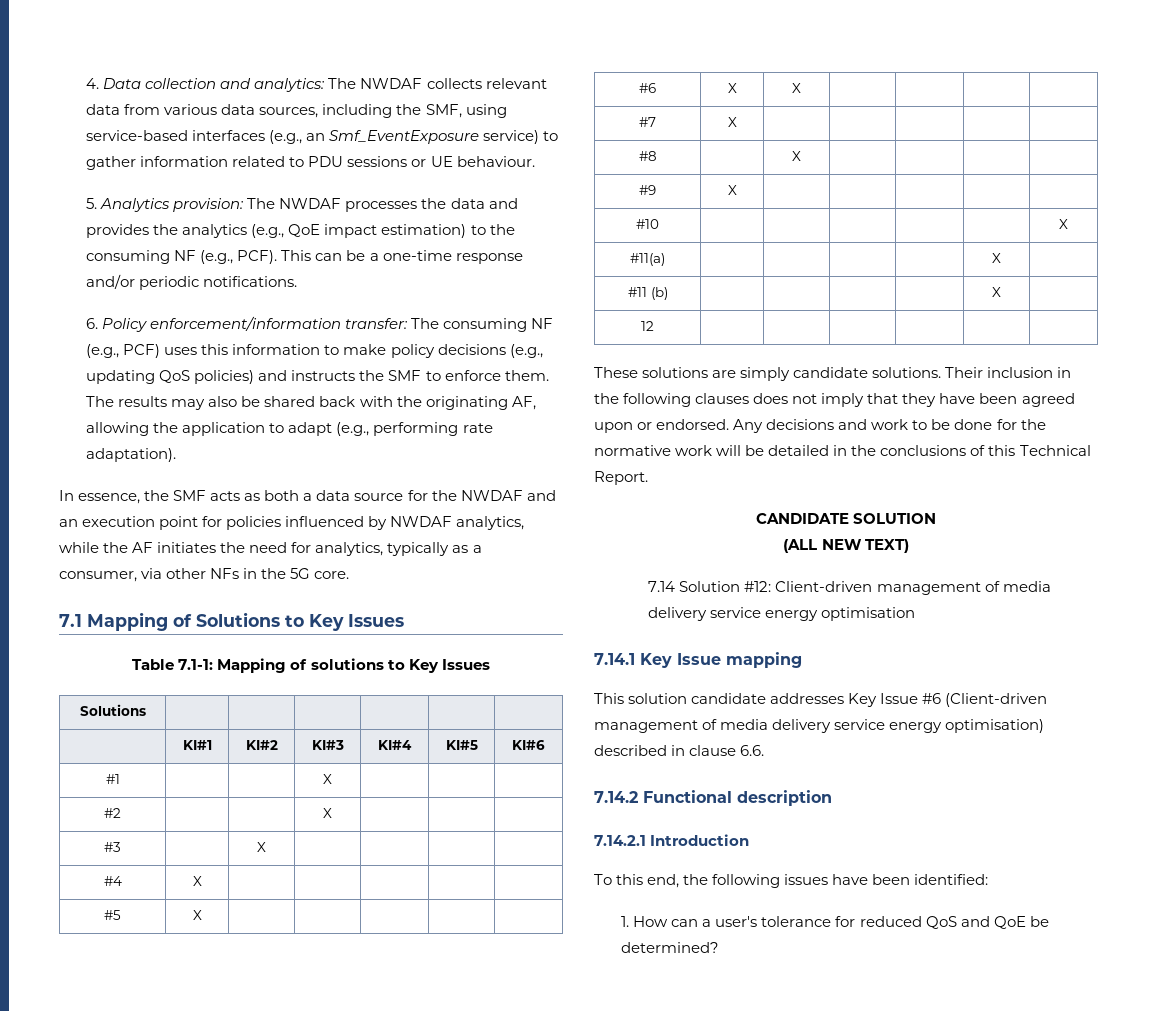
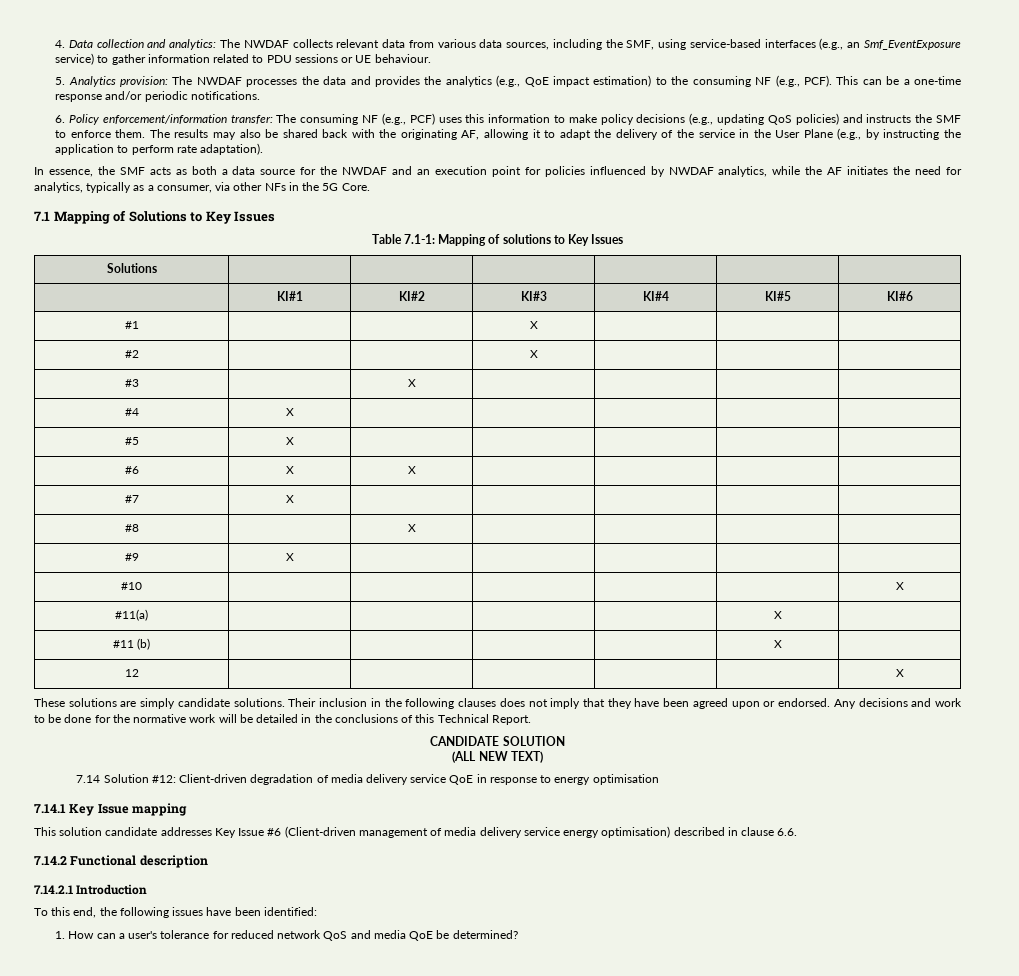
- The results may also be shared back with the originating AF, allowing the application to adapt (e.g., performing rate adaptation).
+ The results may also be shared back with the originating AF, allowing it to adapt the delivery of the service in the User Plane (e.g., by instructing the application to perform rate adaptation).
- In essence, the SMF acts as both a data source for the NWDAF and an execution point for policies influenced by NWDAF analytics, while the AF initiates the need for analytics, typically as a consumer, via other NFs in the 5G core.
+ In essence, the SMF acts as both a data source for the NWDAF and an execution point for policies influenced by NWDAF analytics, while the AF initiates the need for analytics, typically as a consumer, via other NFs in the 5G Core.
- 12 | | | | | |
+ 12 | | | | | | X
- 7.14 Solution #12: Client-driven management of media delivery service energy optimisation
+ 7.14 Solution #12: Client-driven degradation of media delivery service QoE in response to energy optimisation
- 1. How can a user's tolerance for reduced QoS and QoE be determined?
+ 1. How can a user's tolerance for reduced network QoS and media QoE be determined?

